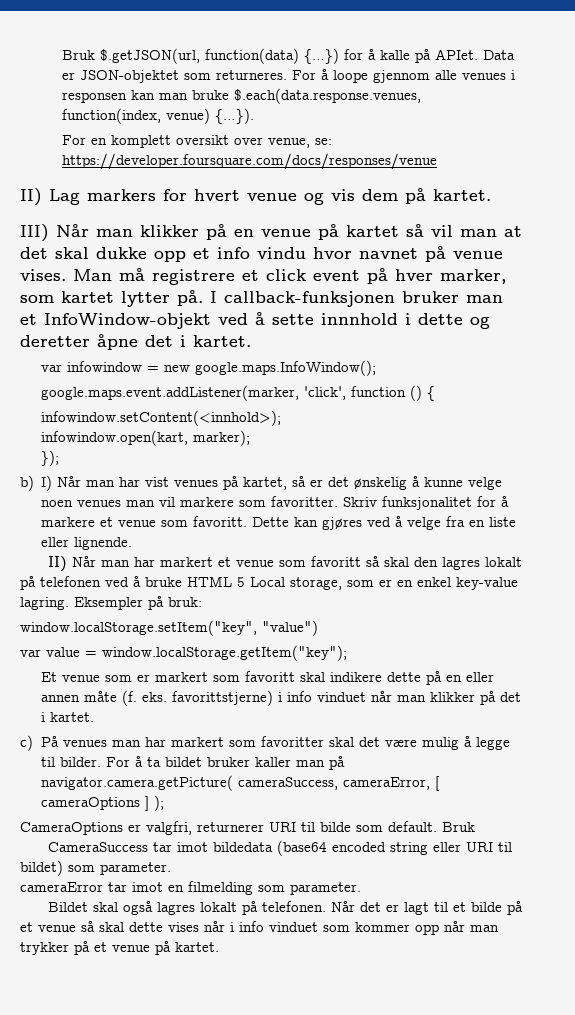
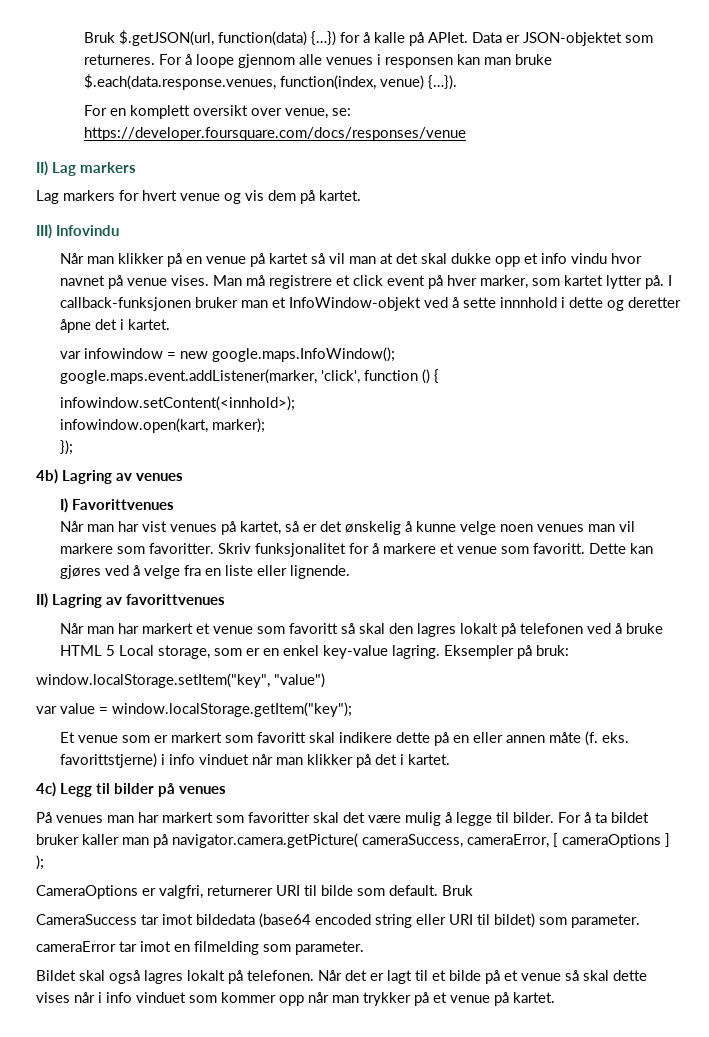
- II) Lag markers for hvert venue og vis dem på kartet.
+ II) Lag markers
+ Lag markers for hvert venue og vis dem på kartet.
- III) Når man klikker på en venue på kartet så vil man at det skal dukke opp et info vindu hvor navnet på venue vises.
+ III) Infovindu
+ Når man klikker på en venue på kartet så vil man at det skal dukke opp et info vindu hvor navnet på venue vises.
- b) I) Når man har vist venues på kartet, så er det ønskelig å kunne velge noen venues man vil markere som favoritter.
+ 4b) Lagring av venues
+ I) Favorittvenues
+ Når man har vist venues på kartet, så er det ønskelig å kunne velge noen venues man vil markere som favoritter.
- II) Når man har markert et venue som favoritt så skal den lagres lokalt på telefonen ved å bruke HTML 5 Local storage, som er en enkel key-value lagring.
+ II) Lagring av favorittvenues
+ Når man har markert et venue som favoritt så skal den lagres lokalt på telefonen ved å bruke HTML 5 Local storage, som er en enkel key-value lagring.
- c) På venues man har markert som favoritter skal det være mulig å legge til bilder.
+ 4c) Legg til bilder på venues
+ På venues man har markert som favoritter skal det være mulig å legge til bilder.

